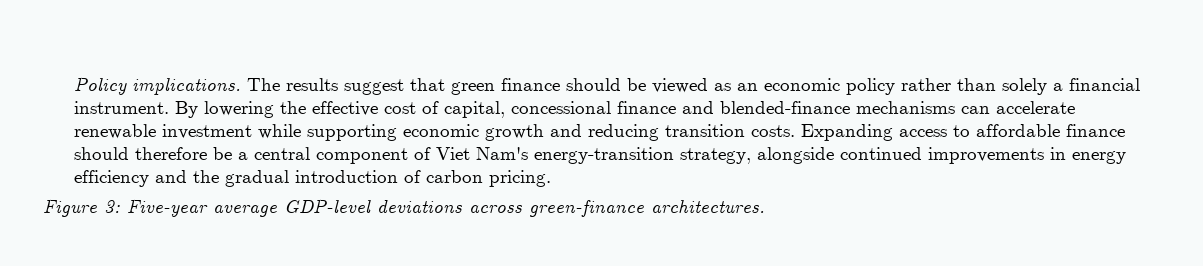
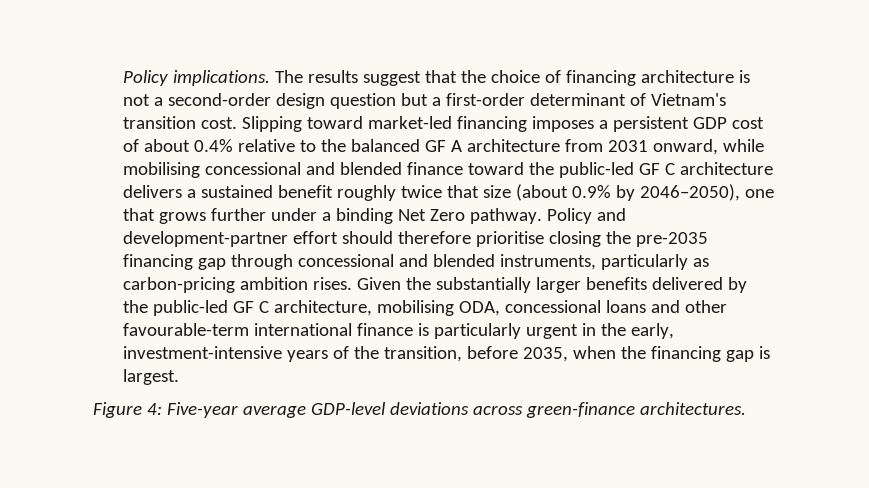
- The results suggest that green finance should be viewed as an economic policy rather than solely a financial instrument. By lowering the effective cost of capital, concessional finance and blended-finance mechanisms can accelerate renewable investment while supporting economic growth and reducing transition costs. Expanding access to affordable finance should therefore be a central component of Viet Nam's energy-transition strategy, alongside continued improvements in energy efficiency and the gradual introduction of carbon pricing.
+ The results suggest that the choice of financing architecture is not a second-order design question but a first-order determinant of Vietnam's transition cost. Slipping toward market-led financing imposes a persistent GDP cost of about 0.4% relative to the balanced GF A architecture from 2031 onward, while mobilising concessional and blended finance toward the public-led GF C architecture delivers a sustained benefit roughly twice that size (about 0.9% by 2046–2050), one that grows further under a binding Net Zero pathway. Policy and development-partner effort should therefore prioritise closing the pre-2035 financing gap through concessional and blended instruments, particularly as carbon-pricing ambition rises. Given the substantially larger benefits delivered by the public-led GF C architecture, mobilising ODA, concessional loans and other favourable-term international finance is particularly urgent in the early, investment-intensive years of the transition, before 2035, when the financing gap is largest.
- Figure 3: Five-year average GDP-level deviations across green-finance architectures.
+ Figure 4: Five-year average GDP-level deviations across green-finance architectures.

